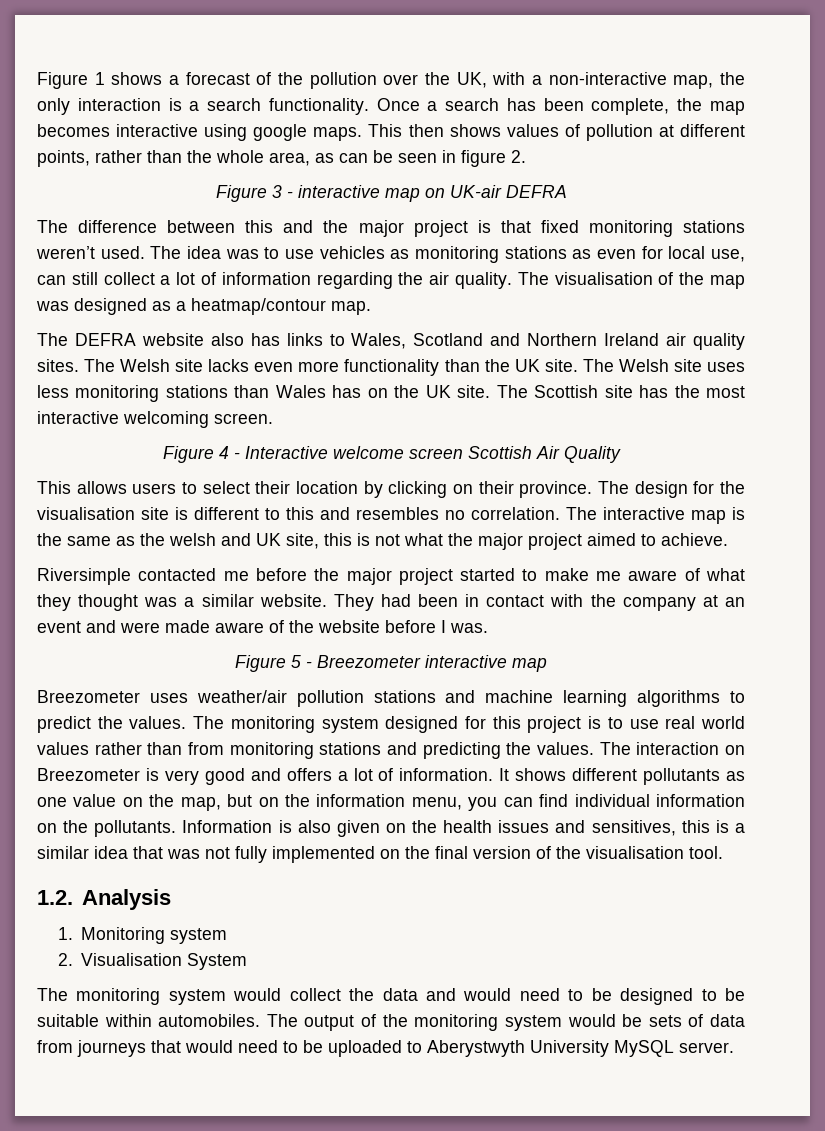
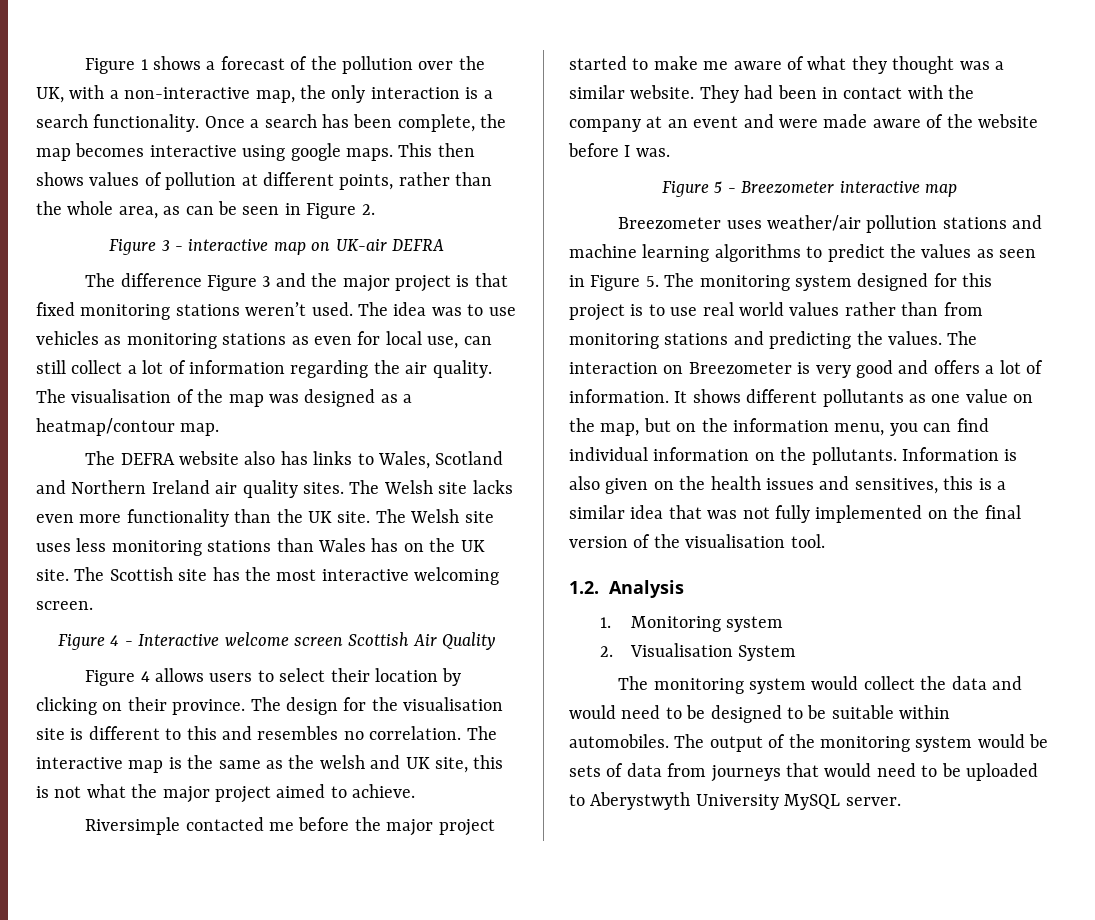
- This then shows values of pollution at different points, rather than the whole area, as can be seen in figure 2.
+ This then shows values of pollution at different points, rather than the whole area, as can be seen in Figure 2.
- The difference between this and the major project is that fixed monitoring stations weren’t used.
+ The difference Figure 3 and the major project is that fixed monitoring stations weren’t used.
- This allows users to select their location by clicking on their province.
+ Figure 4 allows users to select their location by clicking on their province.
- Breezometer uses weather/air pollution stations and machine learning algorithms to predict the values. The monitoring system designed for this project is to use real world values rather than from monitoring stations and predicting the values.
+ Breezometer uses weather/air pollution stations and machine learning algorithms to predict the values as seen in Figure 5. The monitoring system designed for this project is to use real world values rather than from monitoring stations and predicting the values.

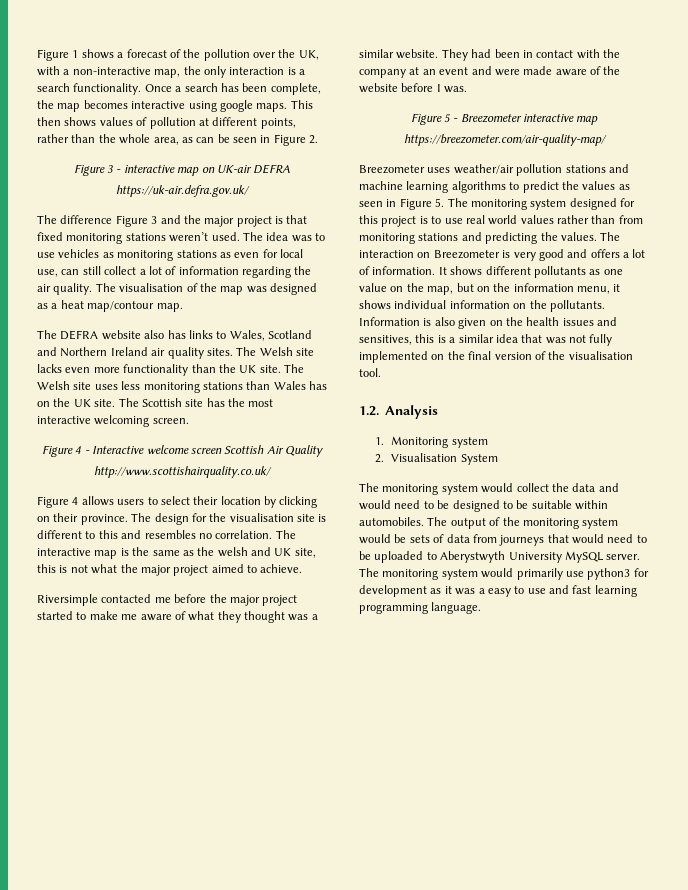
+ https://uk-air.defra.gov.uk/
- The visualisation of the map was designed as a heatmap/contour map.
+ The visualisation of the map was designed as a heat map/contour map.
+ http://www.scottishairquality.co.uk/
+ https://breezometer.com/air-quality-map/
- It shows different pollutants as one value on the map, but on the information menu, you can find individual information on the pollutants.
+ It shows different pollutants as one value on the map, but on the information menu, it shows individual information on the pollutants.
+ The monitoring system would primarily use python3 for development as it was a easy to use and fast learning programming language.

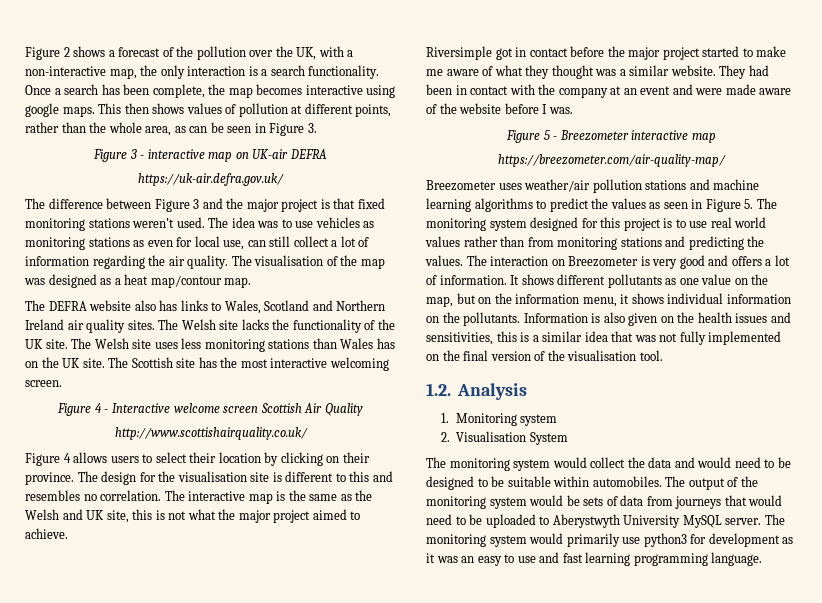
- Figure 1 shows a forecast of the pollution over the UK, with a non-interactive map, the only interaction is a search functionality.
+ Figure 2 shows a forecast of the pollution over the UK, with a non-interactive map, the only interaction is a search functionality.
- This then shows values of pollution at different points, rather than the whole area, as can be seen in Figure 2.
+ This then shows values of pollution at different points, rather than the whole area, as can be seen in Figure 3.
- The difference Figure 3 and the major project is that fixed monitoring stations weren’t used.
+ The difference between Figure 3 and the major project is that fixed monitoring stations weren’t used.
- The Welsh site lacks even more functionality than the UK site.
+ The Welsh site lacks the functionality of the UK site.
- The interactive map is the same as the welsh and UK site, this is not what the major project aimed to achieve.
+ The interactive map is the same as the Welsh and UK site, this is not what the major project aimed to achieve.
- Riversimple contacted me before the major project started to make me aware of what they thought was a similar website.
+ Riversimple got in contact before the major project started to make me aware of what they thought was a similar website.
- Information is also given on the health issues and sensitives, this is a similar idea that was not fully implemented on the final version of the visualisation tool.
+ Information is also given on the health issues and sensitivities, this is a similar idea that was not fully implemented on the final version of the visualisation tool.
- The monitoring system would primarily use python3 for development as it was a easy to use and fast learning programming language.
+ The monitoring system would primarily use python3 for development as it was an easy to use and fast learning programming language.

